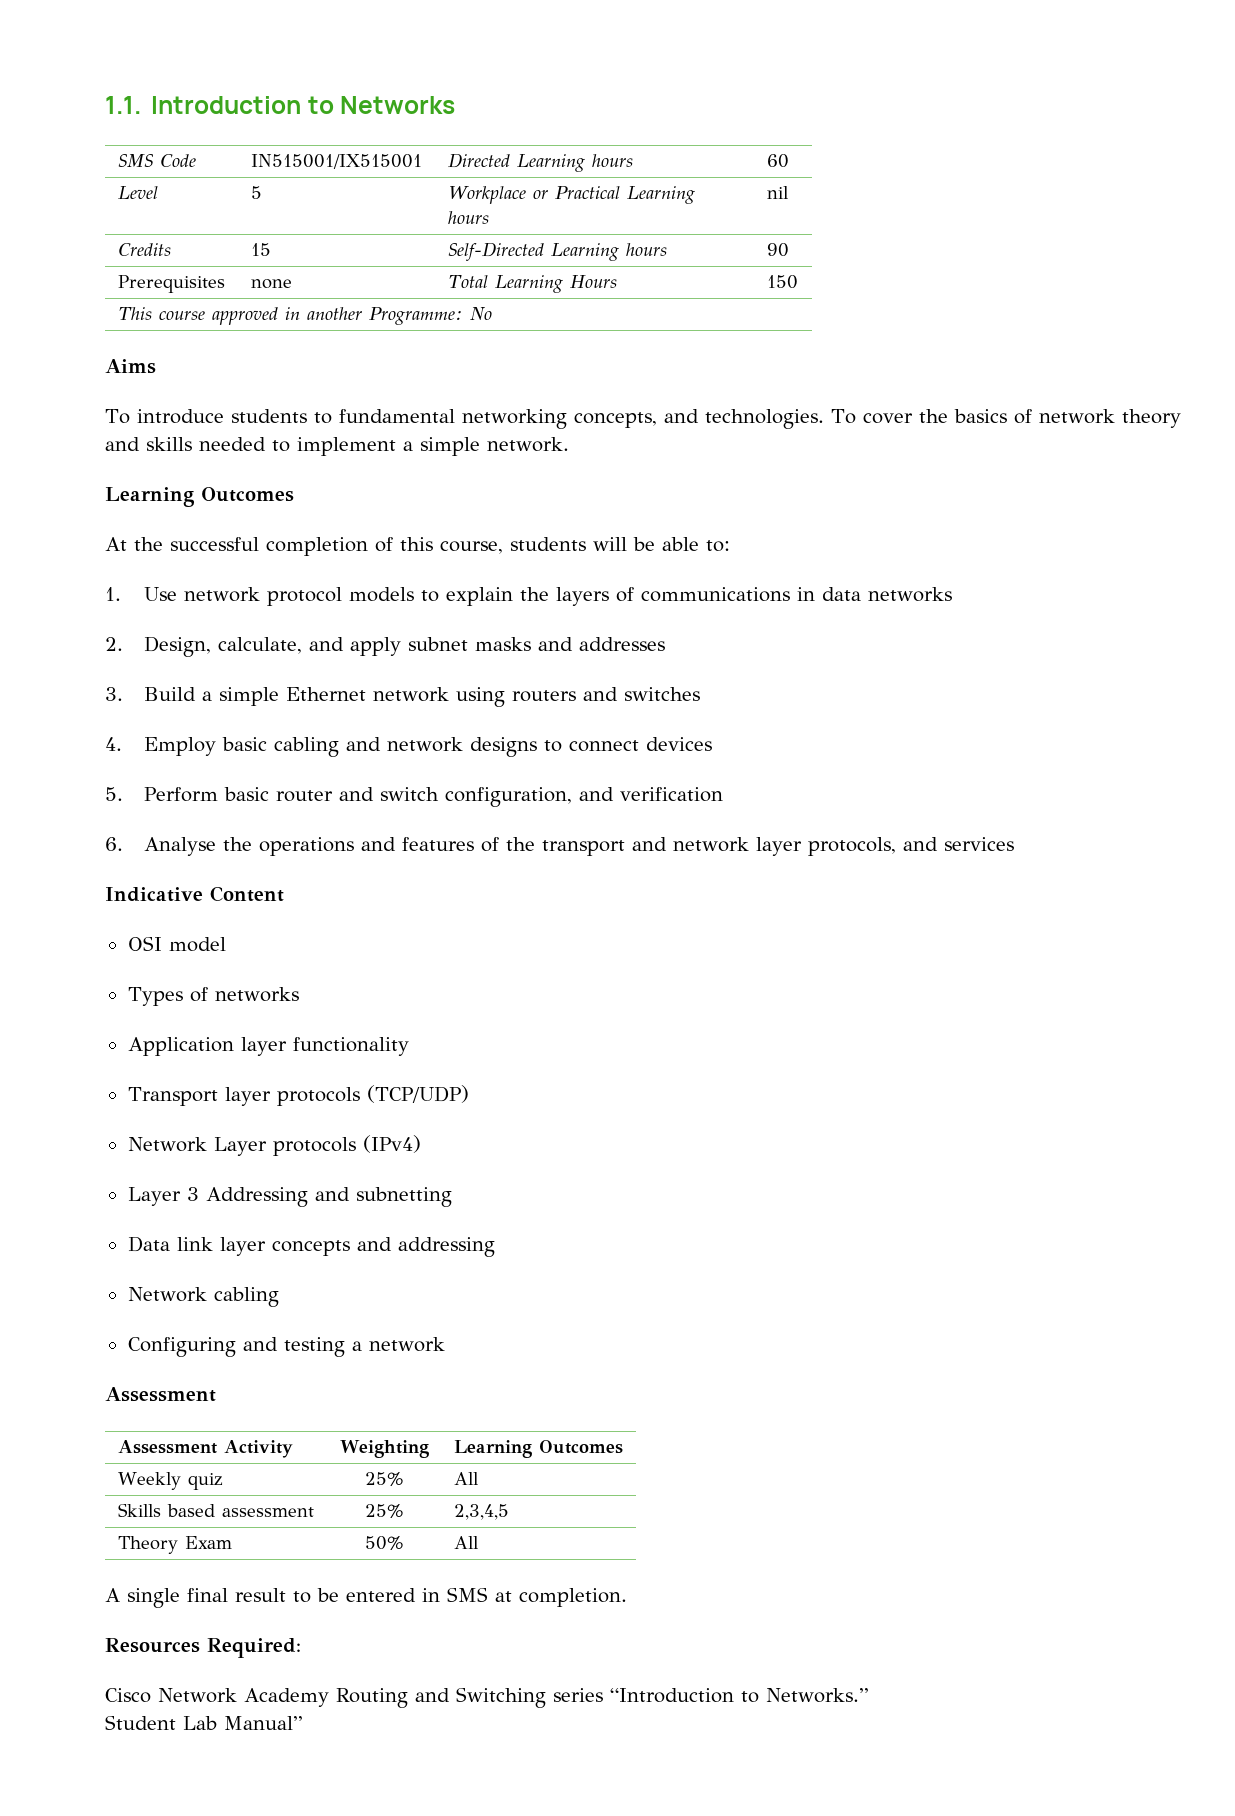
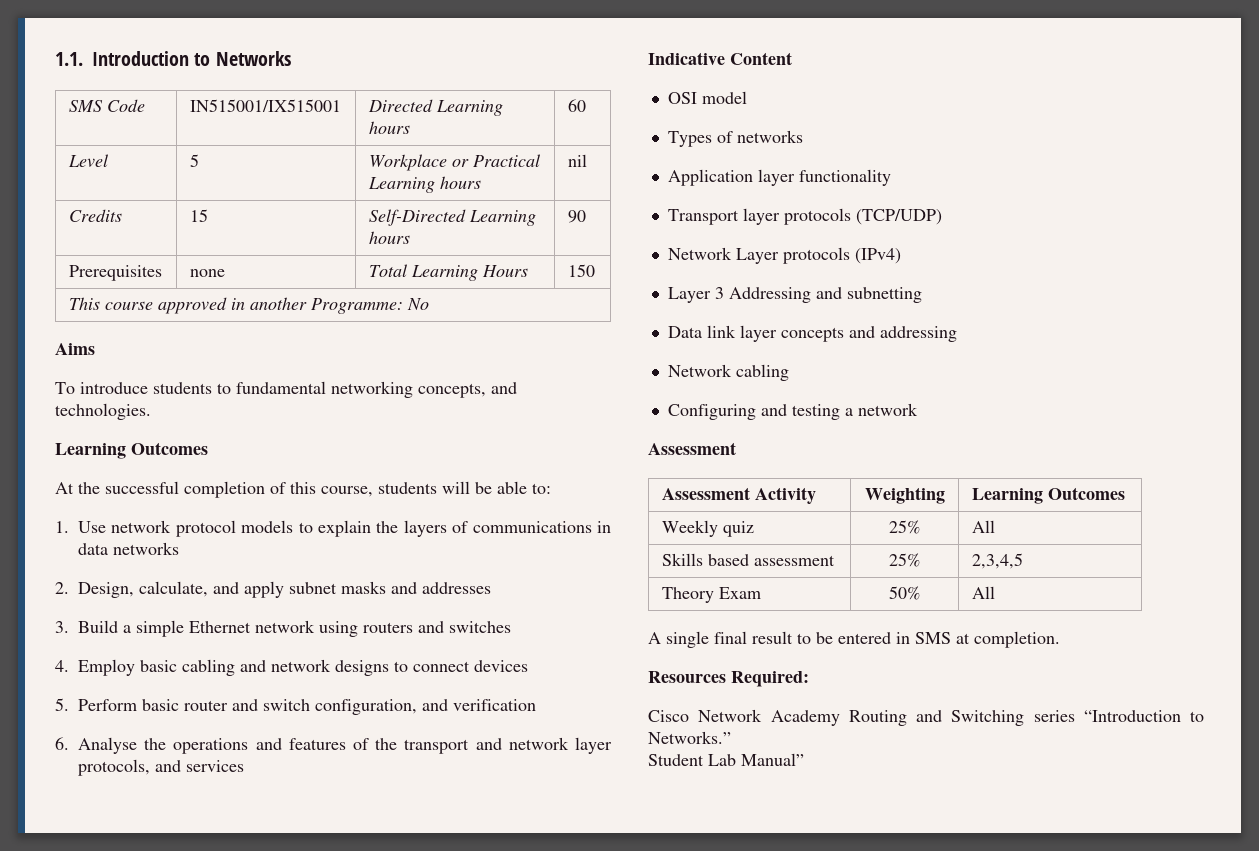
- To cover the basics of network theory and skills needed to implement a simple network.

